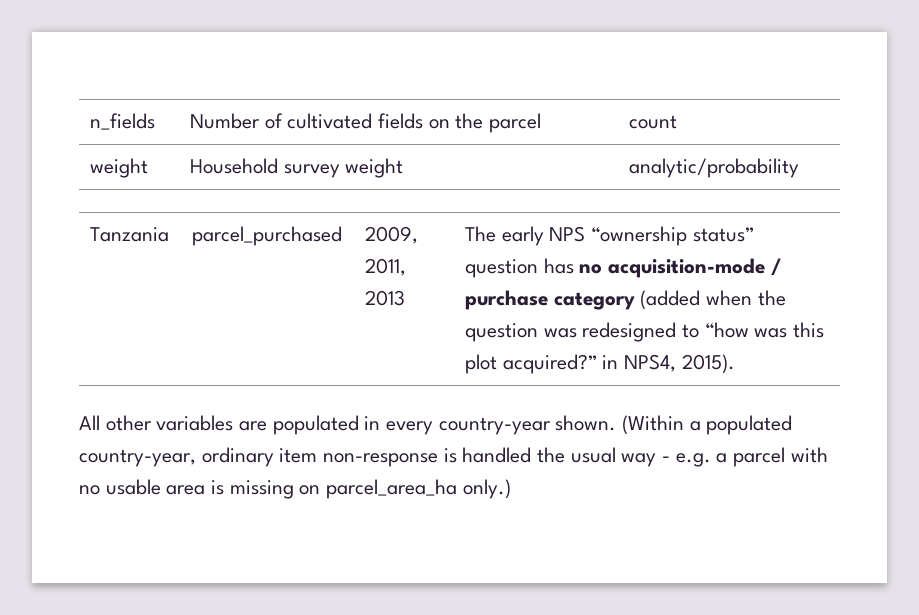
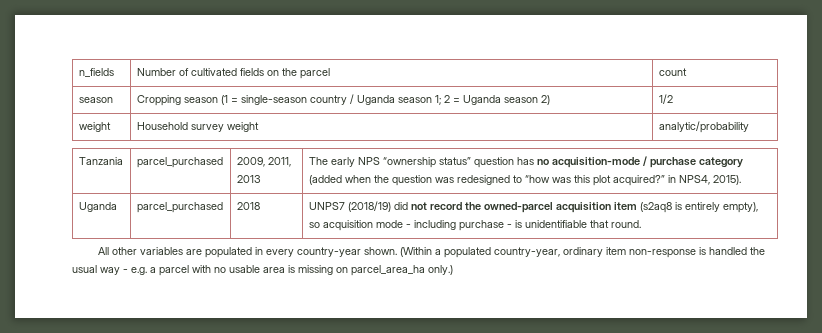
+ season | Cropping season (1 = single-season country / Uganda season 1; 2 = Uganda season 2) | 1/2
+ Uganda | parcel_purchased | 2018 | UNPS7 (2018/19) did not record the owned-parcel acquisition item (s2aq8 is entirely empty), so acquisition mode - including purchase - is unidentifiable that round.

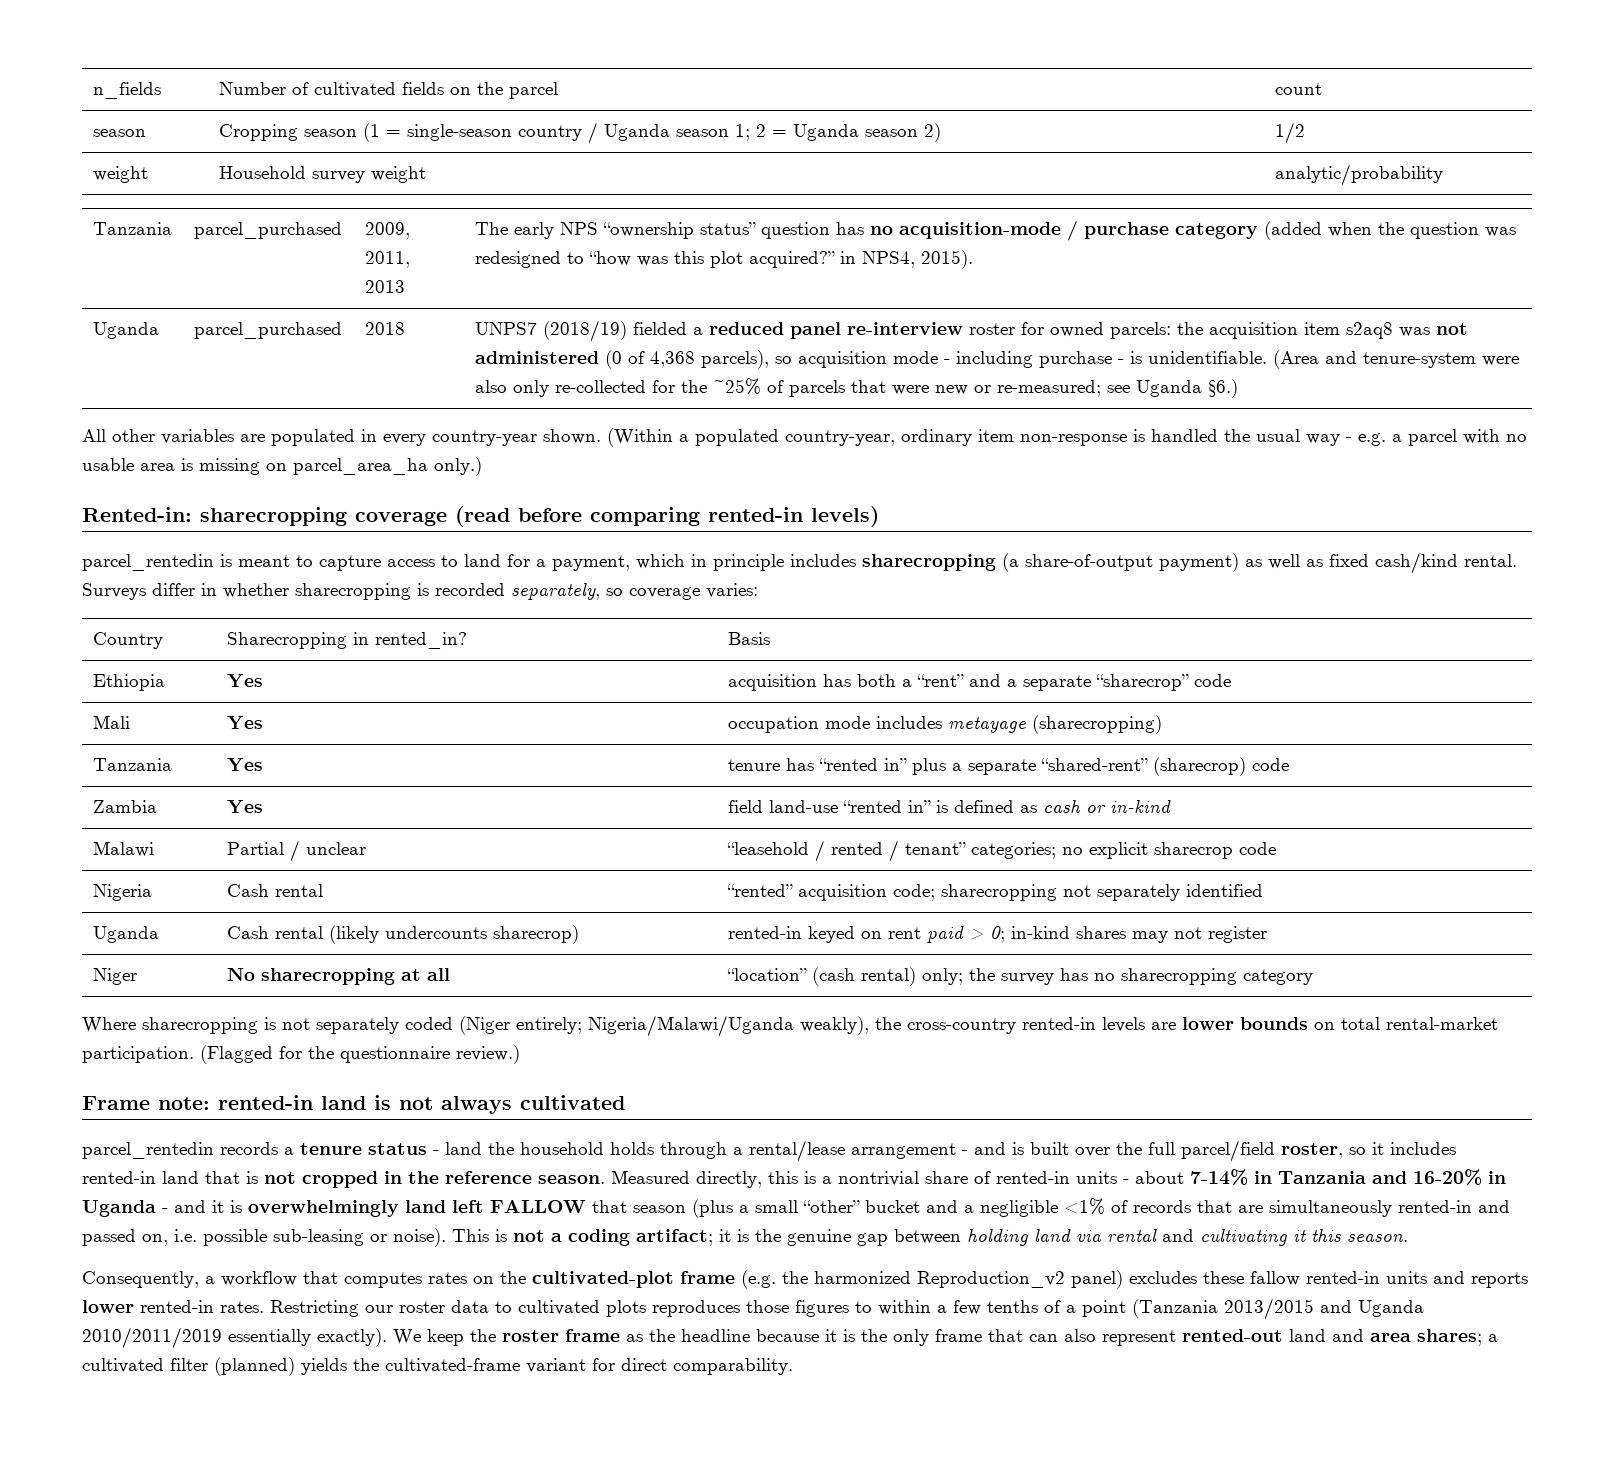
- UNPS7 (2018/19) did not record the owned-parcel acquisition item (s2aq8 is entirely empty), so acquisition mode - including purchase - is unidentifiable that round.
+ UNPS7 (2018/19) fielded a reduced panel re-interview roster for owned parcels: the acquisition item s2aq8 was not administered (0 of 4,368 parcels), so acquisition mode - including purchase - is unidentifiable. (Area and tenure-system were also only re-collected for the ~25% of parcels that were new or re-measured; see Uganda §6.)
+ Rented-in: sharecropping coverage (read before comparing rented-in levels)
+ parcel_rentedin is meant to capture access to land for a payment, which in principle includes sharecropping (a share-of-output payment) as well as fixed cash/kind rental. Surveys differ in whether sharecropping is recorded separately, so coverage varies:
+ Country | Sharecropping in rented_in? | Basis
+ Ethiopia | Yes | acquisition has both a “rent” and a separate “sharecrop” code
+ Mali | Yes | occupation mode includes metayage (sharecropping)
+ Tanzania | Yes | tenure has “rented in” plus a separate “shared-rent” (sharecrop) code
+ Zambia | Yes | field land-use “rented in” is defined as cash or in-kind
+ Malawi | Partial / unclear | “leasehold / rented / tenant” categories; no explicit sharecrop code
+ Nigeria | Cash rental | “rented” acquisition code; sharecropping not separately identified
+ Uganda | Cash rental (likely undercounts sharecrop) | rented-in keyed on rent paid > 0; in-kind shares may not register
+ Niger | No sharecropping at all | “location” (cash rental) only; the survey has no sharecropping category
+ Where sharecropping is not separately coded (Niger entirely; Nigeria/Malawi/Uganda weakly), the cross-country rented-in levels are lower bounds on total rental-market participation. (Flagged for the questionnaire review.)
+ Frame note: rented-in land is not always cultivated
+ parcel_rentedin records a tenure status - land the household holds through a rental/lease arrangement - and is built over the full parcel/field roster, so it includes rented-in land that is not cropped in the reference season. Measured directly, this is a nontrivial share of rented-in units - about 7-14% in Tanzania and 16-20% in Uganda - and it is overwhelmingly land left FALLOW that season (plus a small “other” bucket and a negligible <1% of records that are simultaneously rented-in and passed on, i.e. possible sub-leasing or noise). This is not a coding artifact; it is the genuine gap between holding land via rental and cultivating it this season.
+ Consequently, a workflow that computes rates on the cultivated-plot frame (e.g. the harmonized Reproduction_v2 panel) excludes these fallow rented-in units and reports lower rented-in rates. Restricting our roster data to cultivated plots reproduces those figures to within a few tenths of a point (Tanzania 2013/2015 and Uganda 2010/2011/2019 essentially exactly). We keep the roster frame as the headline because it is the only frame that can also represent rented-out land and area shares; a cultivated filter (planned) yields the cultivated-frame variant for direct comparability.

